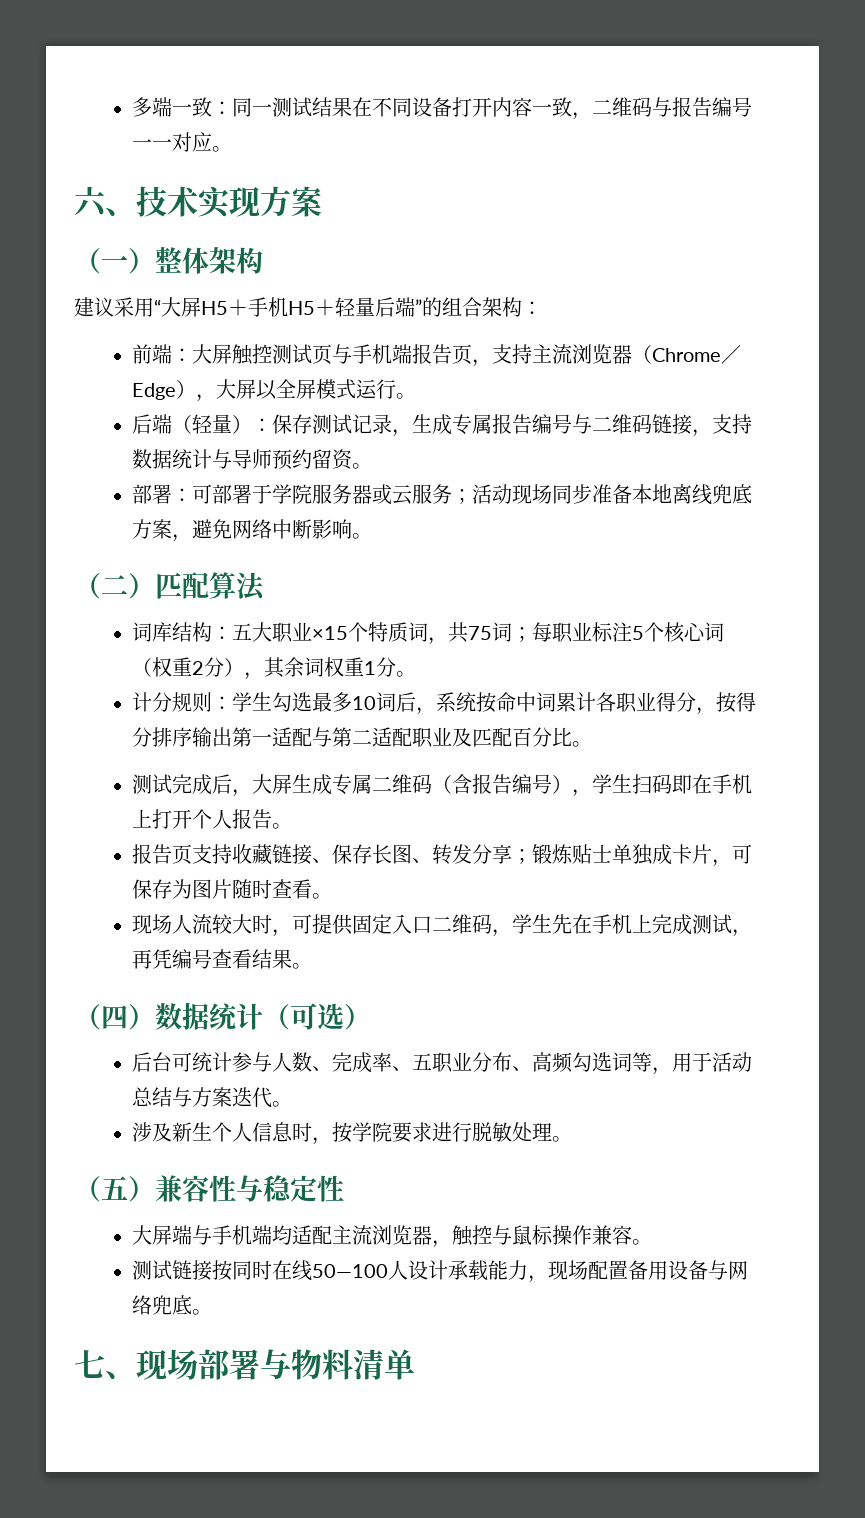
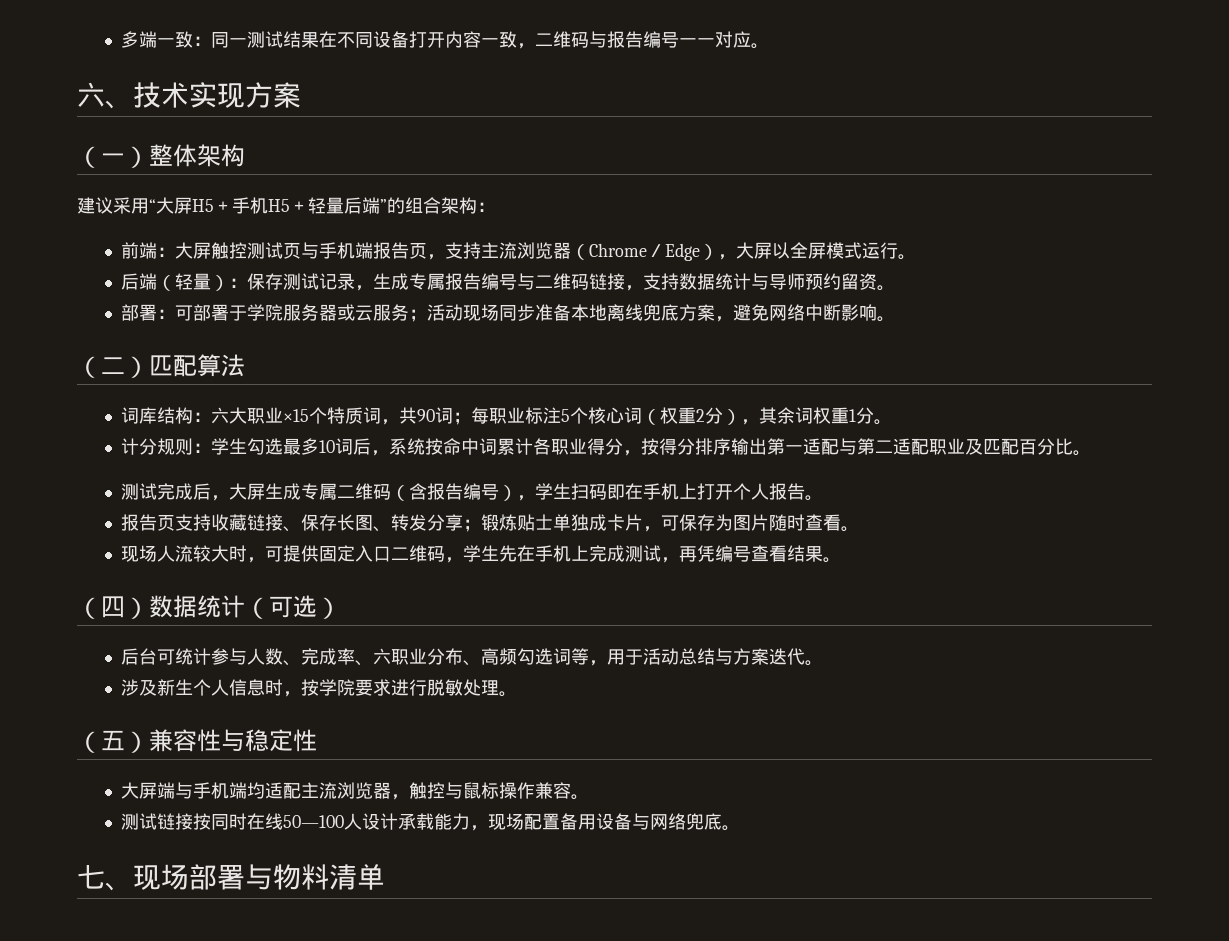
- 词库结构：五大职业×15个特质词，共75词；每职业标注5个核心词（权重2分），其余词权重1分。
+ 词库结构：六大职业×15个特质词，共90词；每职业标注5个核心词（权重2分），其余词权重1分。
- 后台可统计参与人数、完成率、五职业分布、高频勾选词等，用于活动总结与方案迭代。
+ 后台可统计参与人数、完成率、六职业分布、高频勾选词等，用于活动总结与方案迭代。

